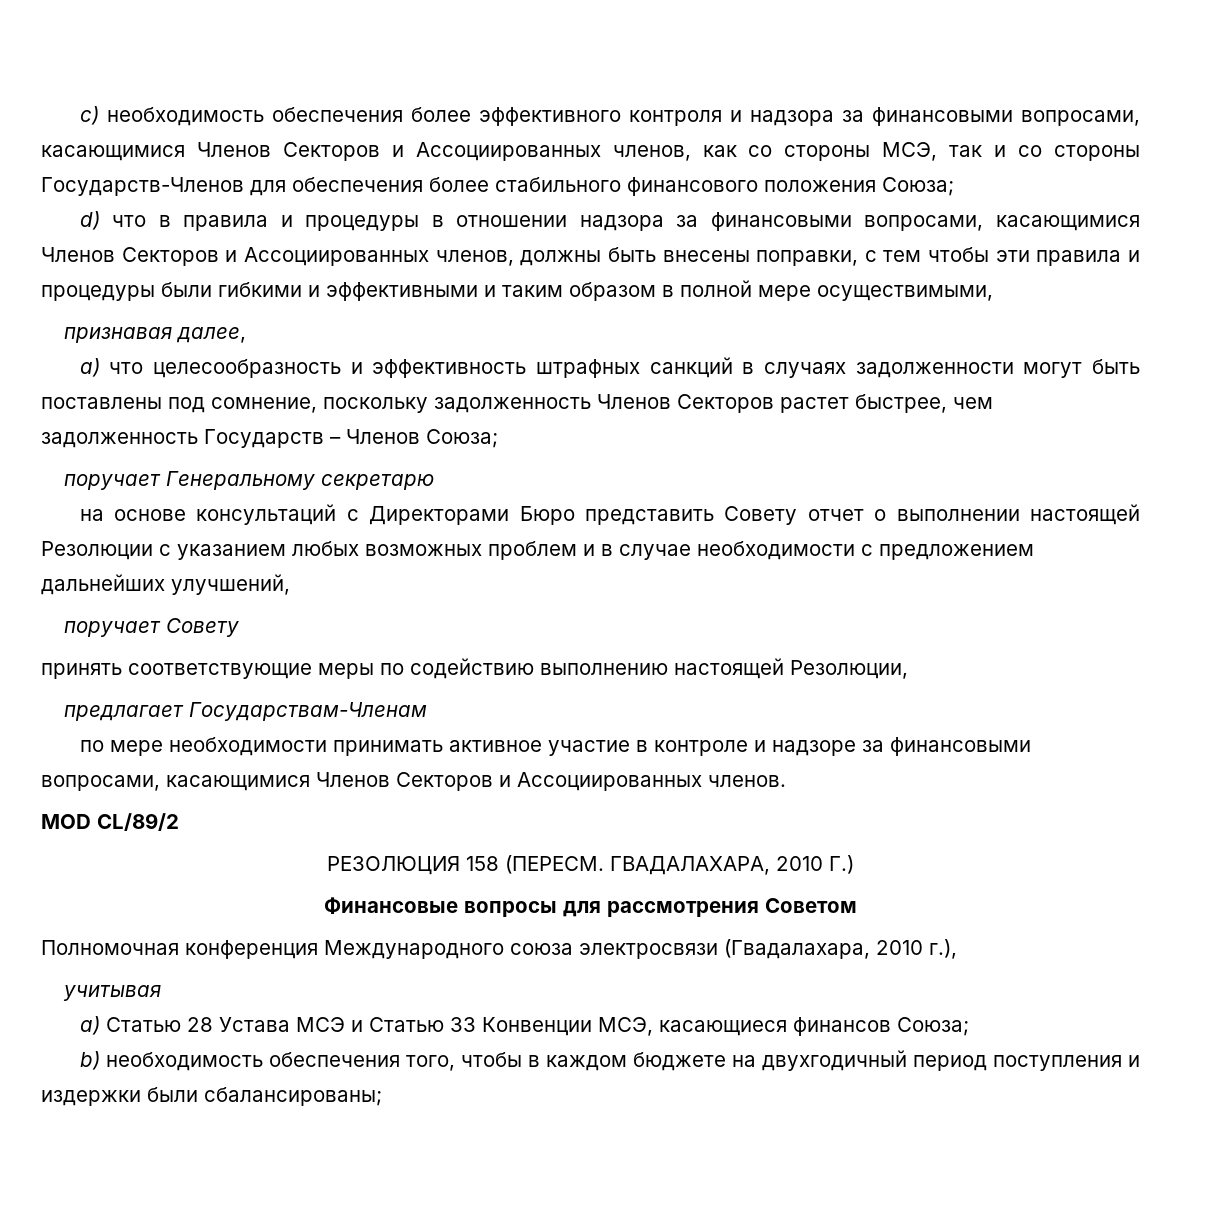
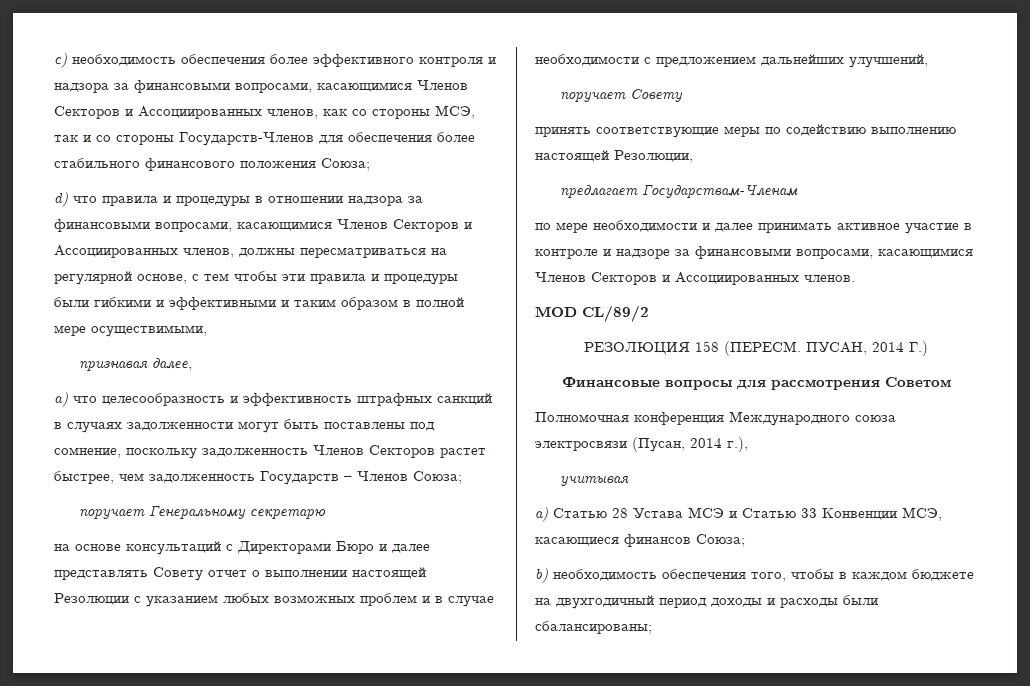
- d) что в правила и процедуры в отношении надзора за финансовыми вопросами, касающимися Членов Секторов и Ассоциированных членов, должны быть внесены поправки, с тем чтобы эти правила и процедуры были гибкими и эффективными и таким образом в полной мере осуществимыми,
+ d) что правила и процедуры в отношении надзора за финансовыми вопросами, касающимися Членов Секторов и Ассоциированных членов, должны пересматриваться на регулярной основе, с тем чтобы эти правила и процедуры были гибкими и эффективными и таким образом в полной мере осуществимыми,
- на основе консультаций с Директорами Бюро представить Совету отчет о выполнении настоящей Резолюции с указанием любых возможных проблем и в случае необходимости с предложением дальнейших улучшений,
+ на основе консультаций с Директорами Бюро и далее представлять Совету отчет о выполнении настоящей Резолюции с указанием любых возможных проблем и в случае необходимости с предложением дальнейших улучшений,
- по мере необходимости принимать активное участие в контроле и надзоре за финансовыми вопросами, касающимися Членов Секторов и Ассоциированных членов.
+ по мере необходимости и далее принимать активное участие в контроле и надзоре за финансовыми вопросами, касающимися Членов Секторов и Ассоциированных членов.
- ГВАДАЛАХАРА, 2010 Г.)
+ ПУСАН, 2014 Г.)
- Полномочная конференция Международного союза электросвязи (Гвадалахара, 2010 г.),
+ Полномочная конференция Международного союза электросвязи (Пусан, 2014 г.),
- b) необходимость обеспечения того, чтобы в каждом бюджете на двухгодичный период поступления и издержки были сбалансированы;
+ b) необходимость обеспечения того, чтобы в каждом бюджете на двухгодичный период доходы и расходы были сбалансированы;

